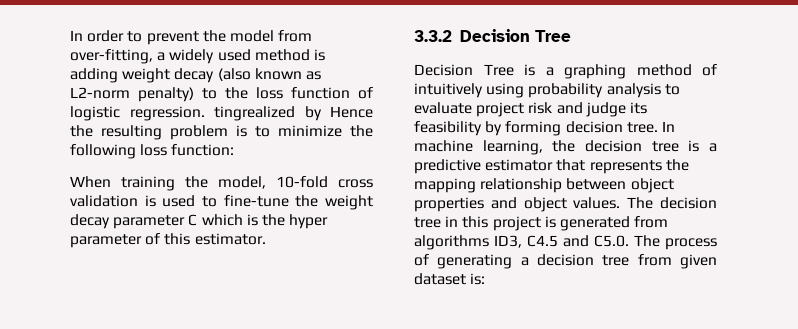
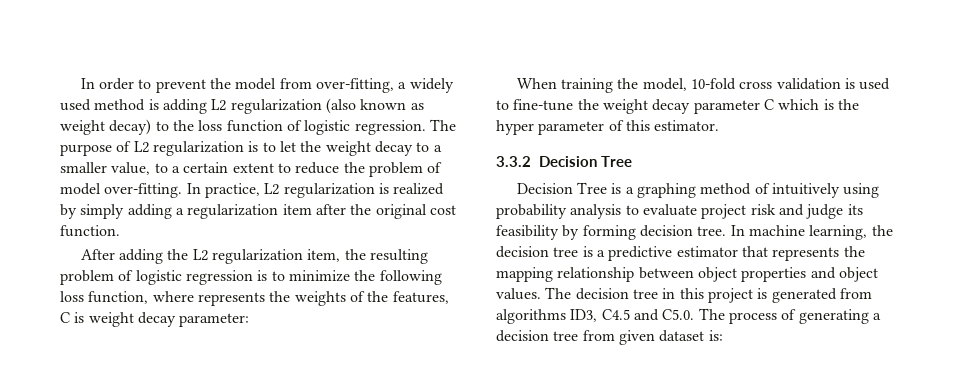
- In order to prevent the model from over-fitting, a widely used method is adding weight decay (also known as L2-norm penalty) to the loss function of logistic regression. tingrealized by Hence the resulting problem is to minimize the following loss function:
+ In order to prevent the model from over-fitting, a widely used method is adding L2 regularization (also known as weight decay) to the loss function of logistic regression. The purpose of L2 regularization is to let the weight decay to a smaller value, to a certain extent to reduce the problem of model over-fitting. In practice, L2 regularization is realized by simply adding a regularization item after the original cost function.
+ After adding the L2 regularization item, the resulting problem of logistic regression is to minimize the following loss function, where represents the weights of the features, C is weight decay parameter:

